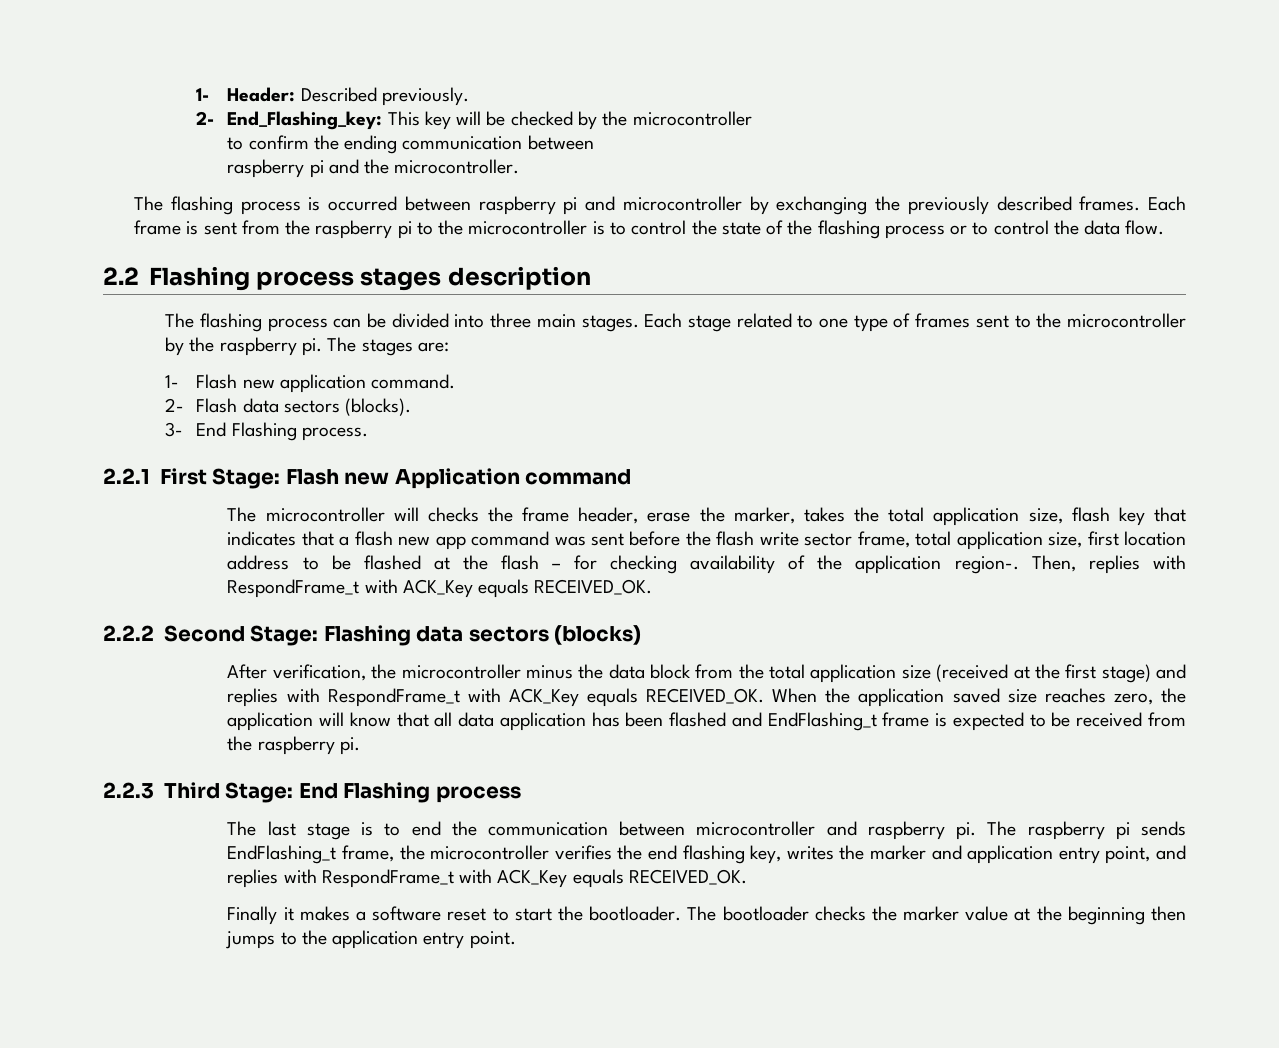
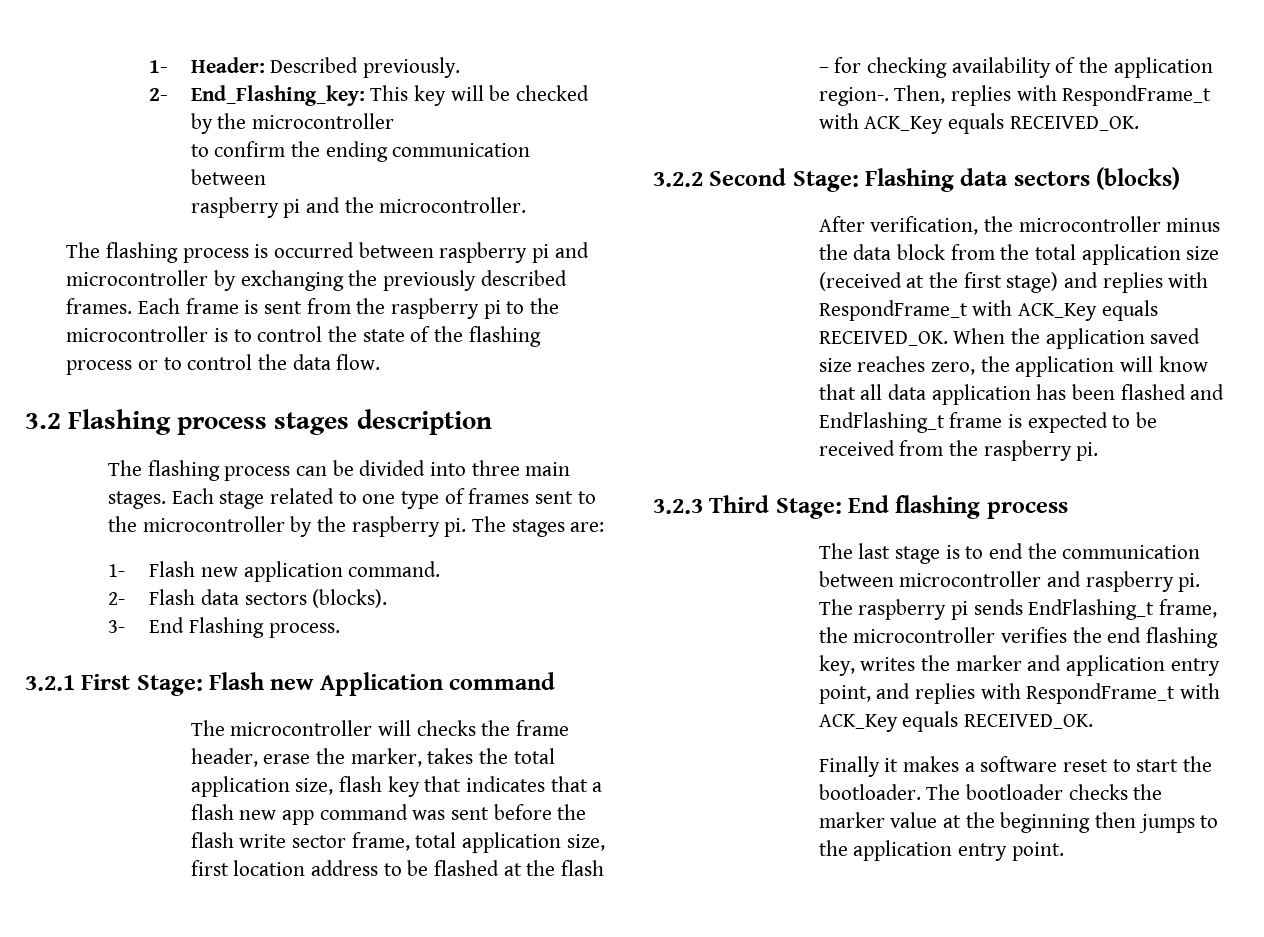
- 2.2 Flashing process stages description
+ 3.2 Flashing process stages description
- 2.2.1 First Stage: Flash new Application command
+ 3.2.1 First Stage: Flash new Application command
- 2.2.2 Second Stage: Flashing data sectors (blocks)
+ 3.2.2 Second Stage: Flashing data sectors (blocks)
- 2.2.3 Third Stage: End Flashing process
+ 3.2.3 Third Stage: End flashing process

